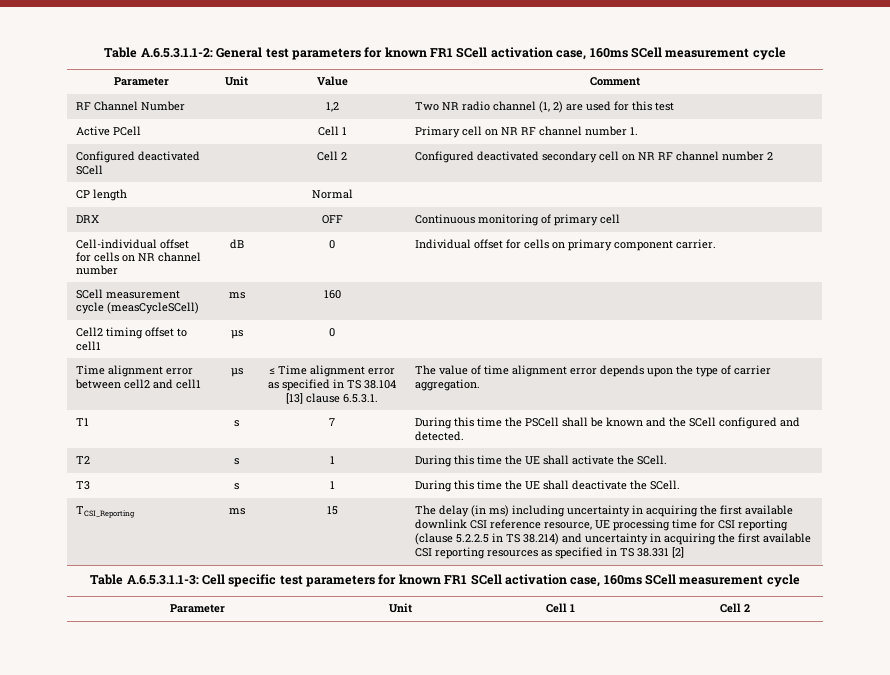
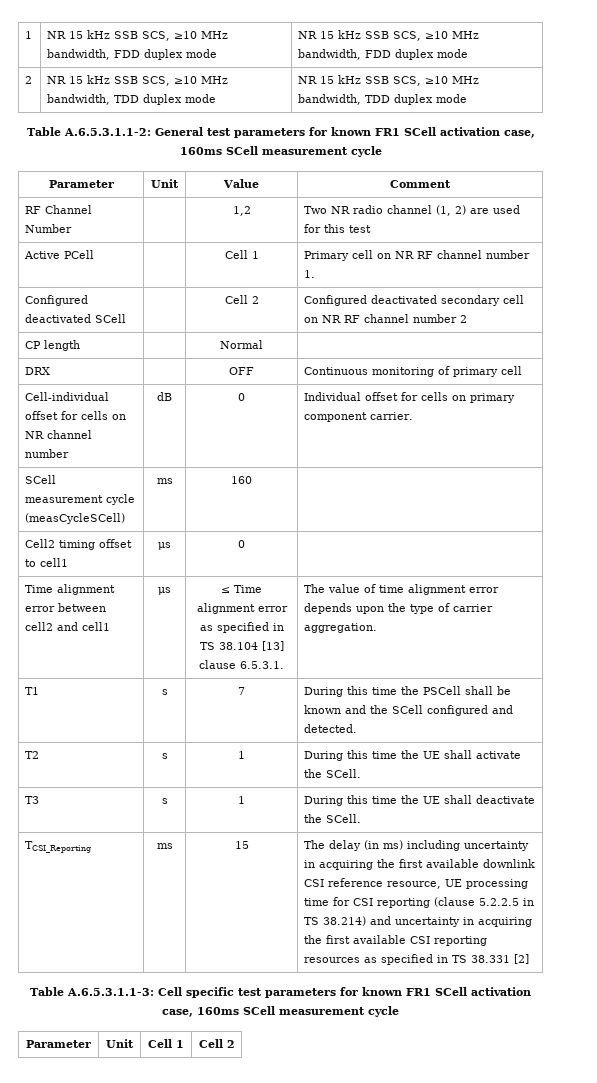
+ 1 | NR 15 kHz SSB SCS, ≥10 MHz bandwidth, FDD duplex mode | NR 15 kHz SSB SCS, ≥10 MHz bandwidth, FDD duplex mode
+ 2 | NR 15 kHz SSB SCS, ≥10 MHz bandwidth, TDD duplex mode | NR 15 kHz SSB SCS, ≥10 MHz bandwidth, TDD duplex mode

